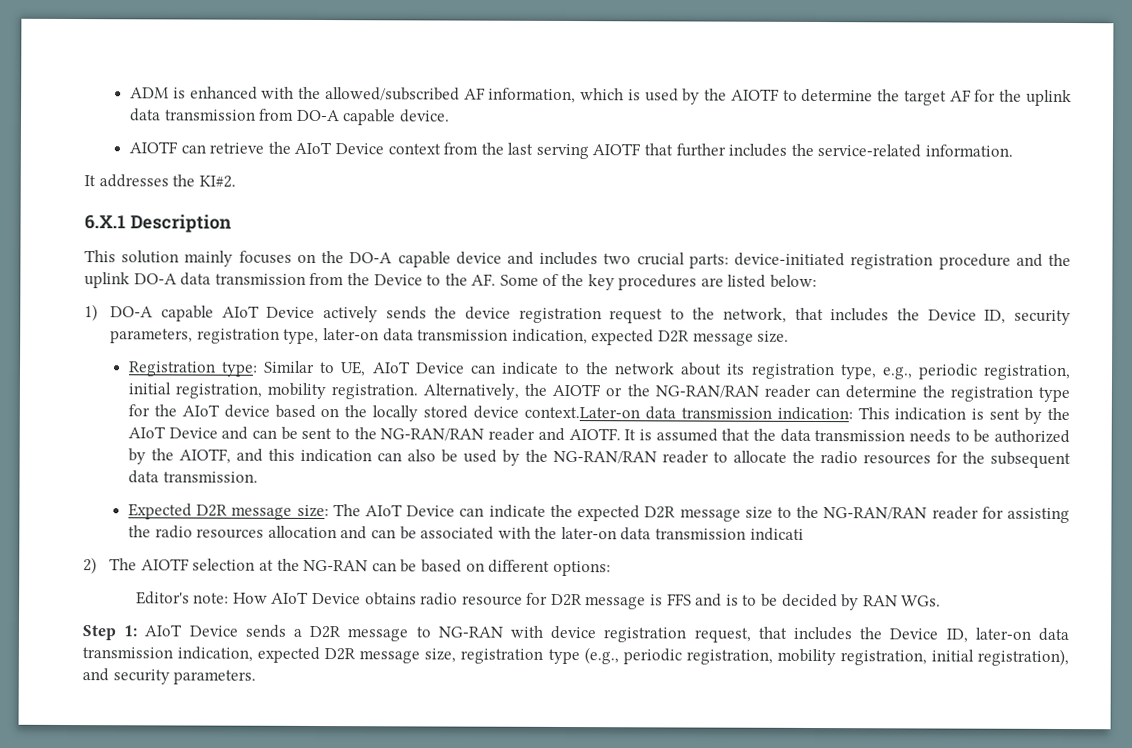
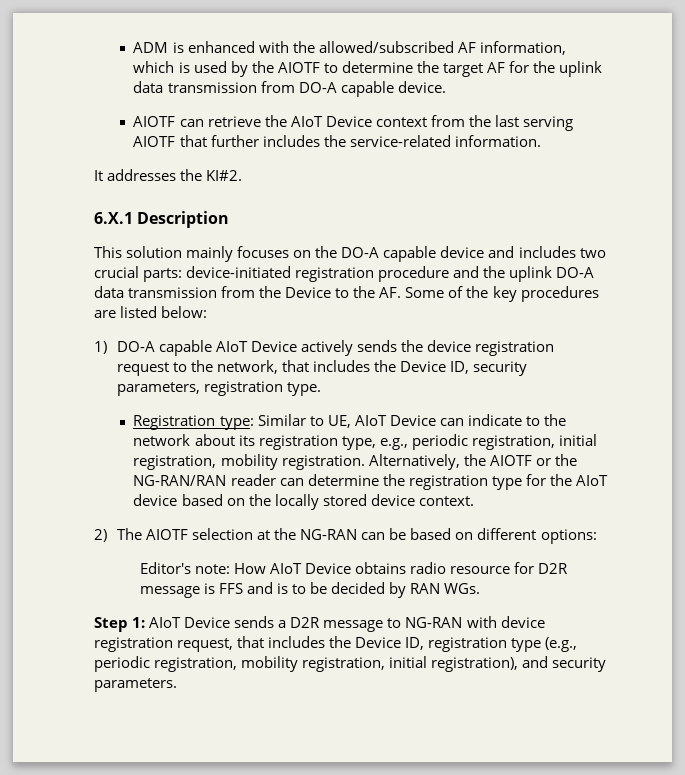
- 1) DO-A capable AIoT Device actively sends the device registration request to the network, that includes the Device ID, security parameters, registration type, later-on data transmission indication, expected D2R message size.
+ 1) DO-A capable AIoT Device actively sends the device registration request to the network, that includes the Device ID, security parameters, registration type.
- Alternatively, the AIOTF or the NG-RAN/RAN reader can determine the registration type for the AIoT device based on the locally stored device context.Later-on data transmission indication: This indication is sent by the AIoT Device and can be sent to the NG-RAN/RAN reader and AIOTF. It is assumed that the data transmission needs to be authorized by the AIOTF, and this indication can also be used by the NG-RAN/RAN reader to allocate the radio resources for the subsequent data transmission.
- Expected D2R message size: The AIoT Device can indicate the expected D2R message size to the NG-RAN/RAN reader for assisting the radio resources allocation and can be associated with the later-on data transmission indicati
+ Alternatively, the AIOTF or the NG-RAN/RAN reader can determine the registration type for the AIoT device based on the locally stored device context.
- Step 1: AIoT Device sends a D2R message to NG-RAN with device registration request, that includes the Device ID, later-on data transmission indication, expected D2R message size, registration type (e.g., periodic registration, mobility registration, initial registration), and security parameters.
+ Step 1: AIoT Device sends a D2R message to NG-RAN with device registration request, that includes the Device ID, registration type (e.g., periodic registration, mobility registration, initial registration), and security parameters.

